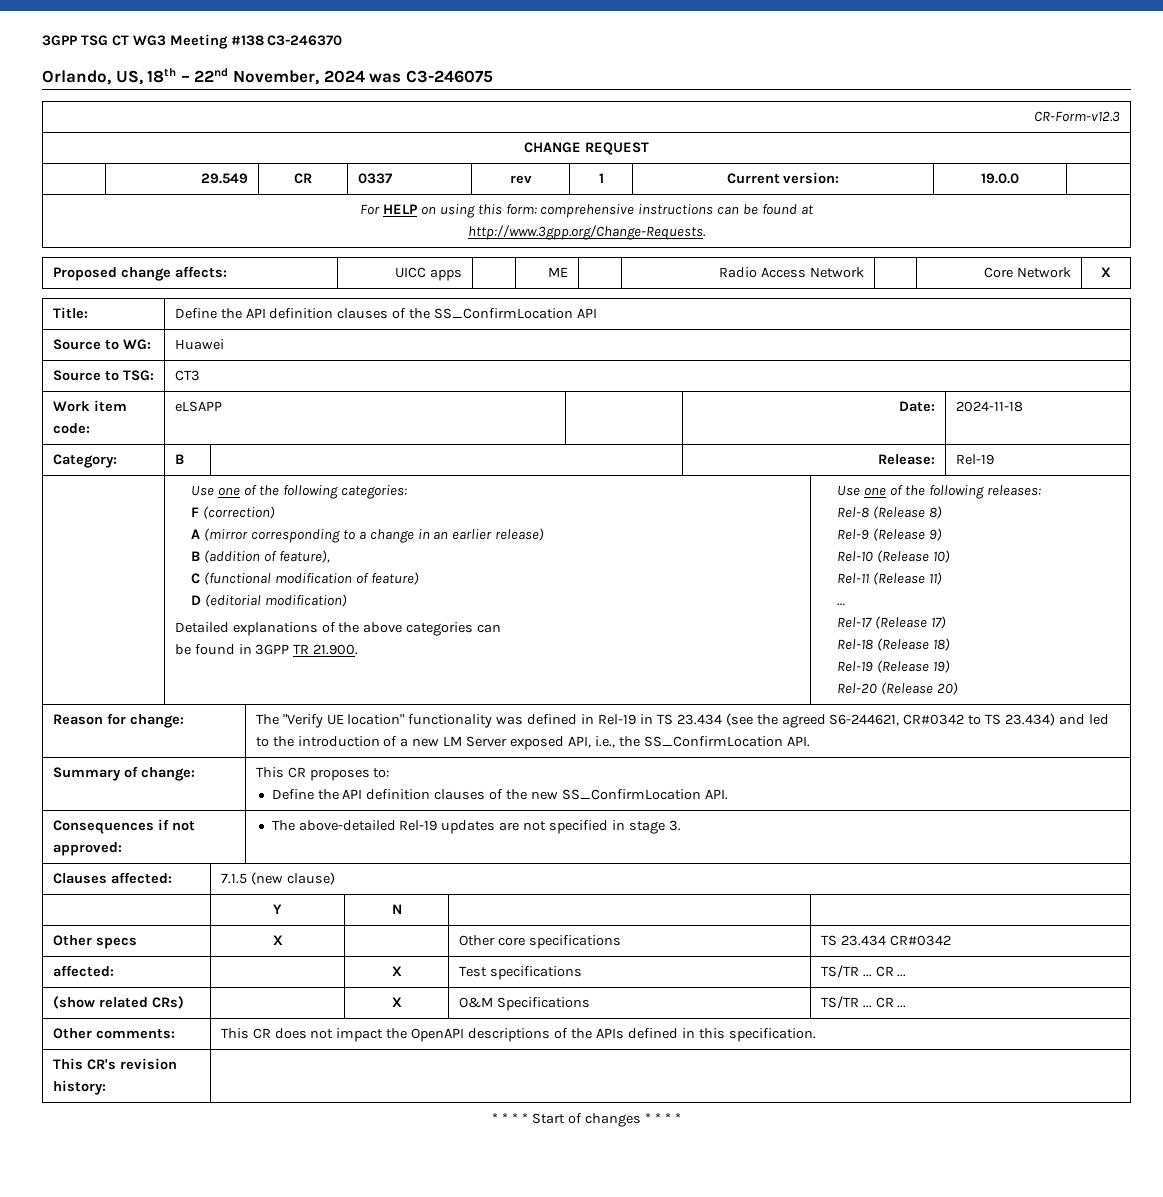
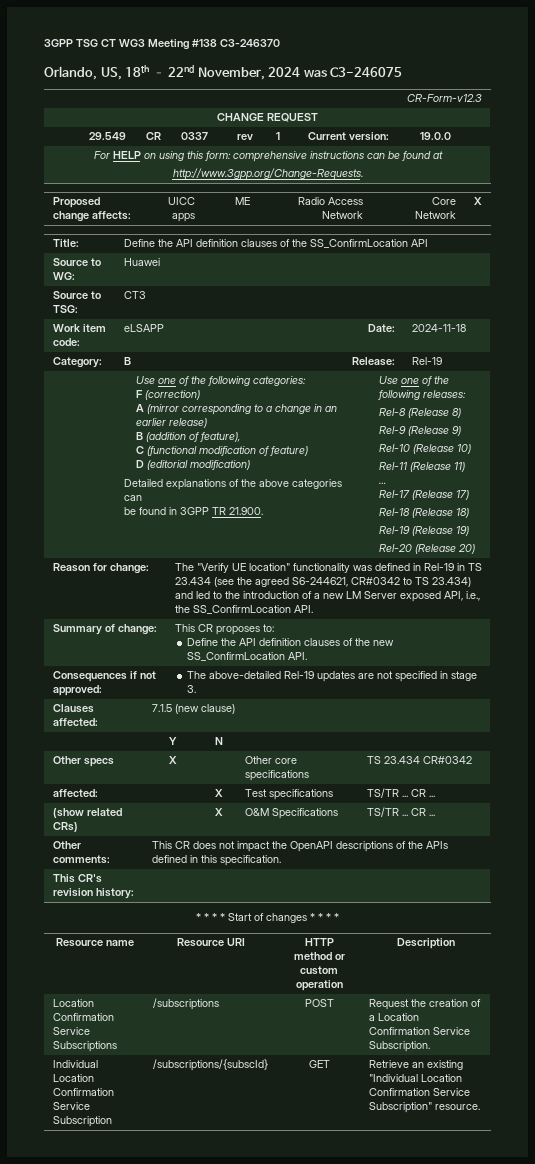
+ Resource name | Resource URI | HTTP method or custom operation | Description
+ Location Confirmation Service Subscriptions | /subscriptions | POST | Request the creation of a Location Confirmation Service Subscription.
+ Individual Location Confirmation Service Subscription | /subscriptions/{subscId} | GET | Retrieve an existing "Individual Location Confirmation Service Subscription" resource.

